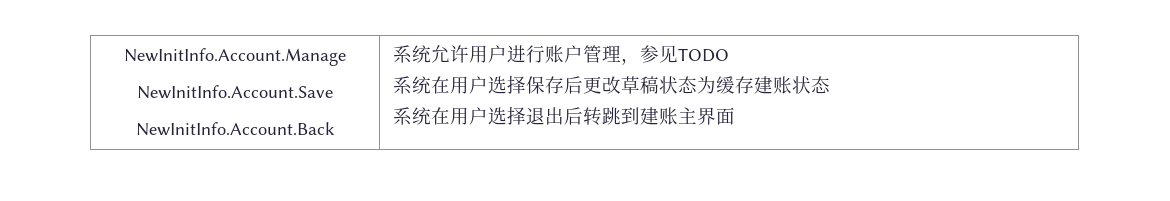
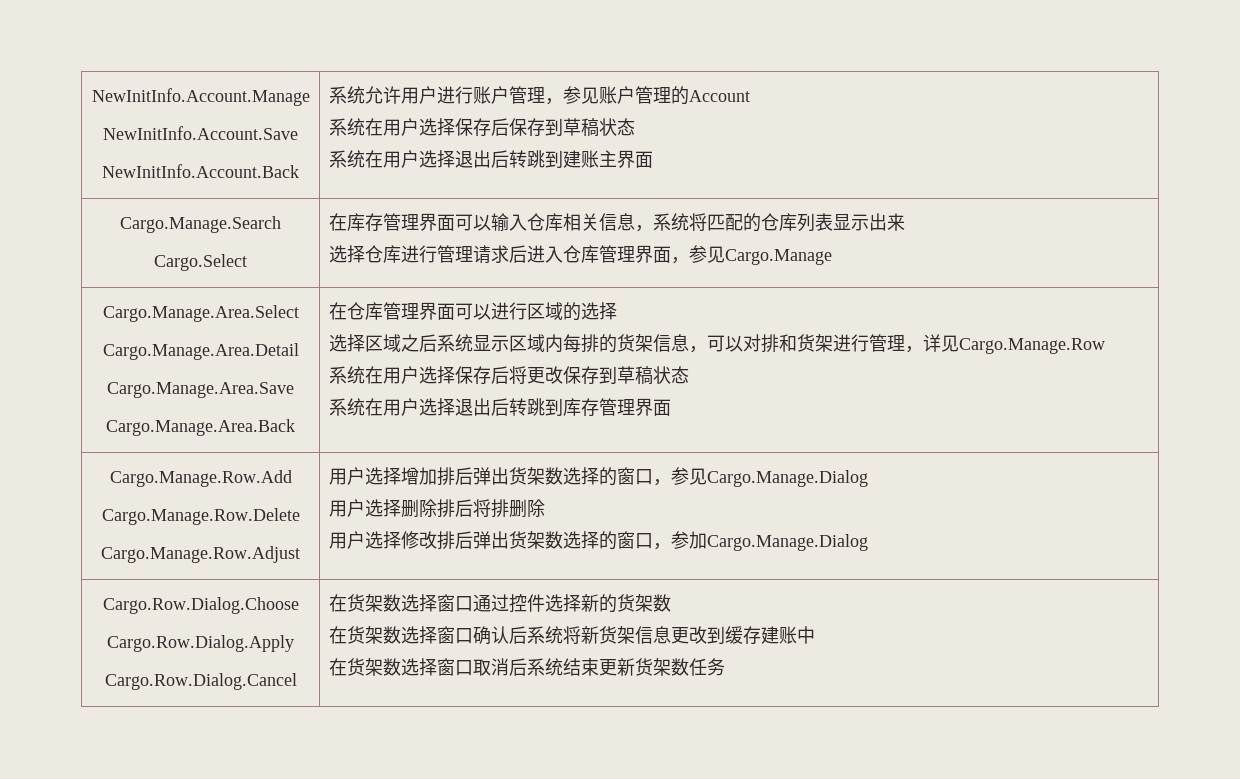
  NewInitInfo.Account.Manage
  NewInitInfo.Account.Save
- NewInitInfo.Account.Back | 系统允许用户进行账户管理，参见TODO
- 系统在用户选择保存后更改草稿状态为缓存建账状态
+ NewInitInfo.Account.Back | 系统允许用户进行账户管理，参见账户管理的Account
+ 系统在用户选择保存后保存到草稿状态
+ Cargo.Manage.Search
+ Cargo.Select | 在库存管理界面可以输入仓库相关信息，系统将匹配的仓库列表显示出来
+ 选择仓库进行管理请求后进入仓库管理界面，参见Cargo.Manage
+ Cargo.Manage.Area.Select
+ Cargo.Manage.Area.Detail
+ Cargo.Manage.Area.Save
+ Cargo.Manage.Area.Back | 在仓库管理界面可以进行区域的选择
+ 选择区域之后系统显示区域内每排的货架信息，可以对排和货架进行管理，详见Cargo.Manage.Row
+ 系统在用户选择保存后将更改保存到草稿状态
+ 系统在用户选择退出后转跳到库存管理界面
+ Cargo.Manage.Row.Add
+ Cargo.Manage.Row.Delete
+ Cargo.Manage.Row.Adjust | 用户选择增加排后弹出货架数选择的窗口，参见Cargo.Manage.Dialog
+ 用户选择删除排后将排删除
+ 用户选择修改排后弹出货架数选择的窗口，参加Cargo.Manage.Dialog
+ Cargo.Row.Dialog.Choose
+ Cargo.Row.Dialog.Apply
+ Cargo.Row.Dialog.Cancel | 在货架数选择窗口通过控件选择新的货架数
+ 在货架数选择窗口确认后系统将新货架信息更改到缓存建账中
+ 在货架数选择窗口取消后系统结束更新货架数任务

